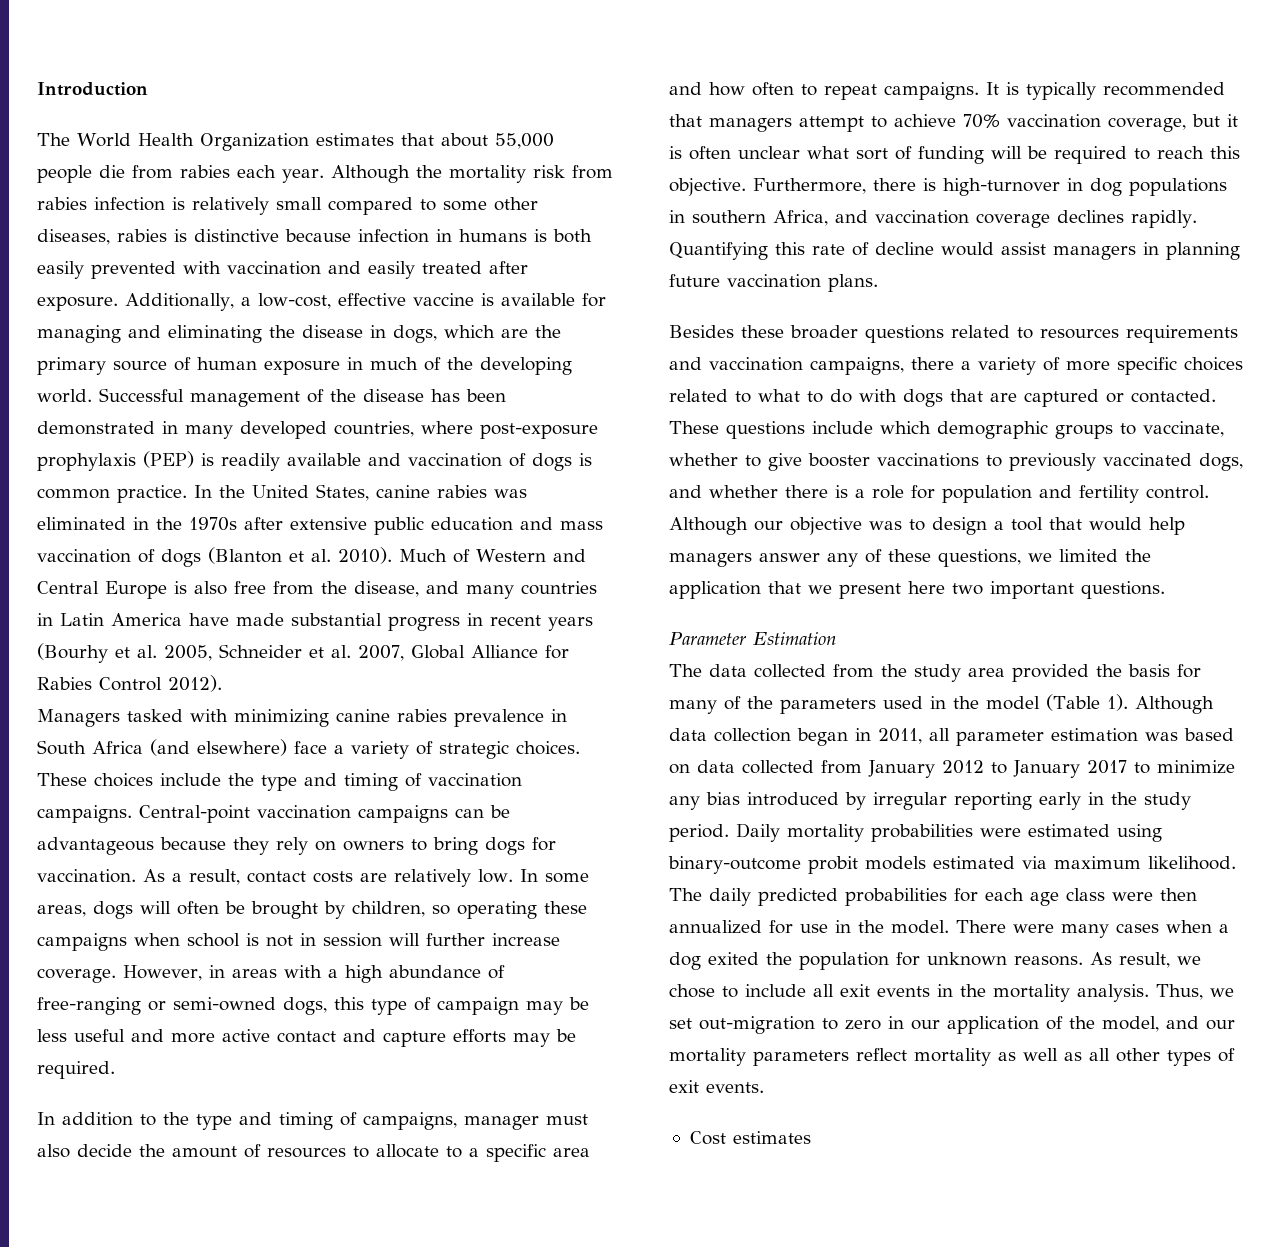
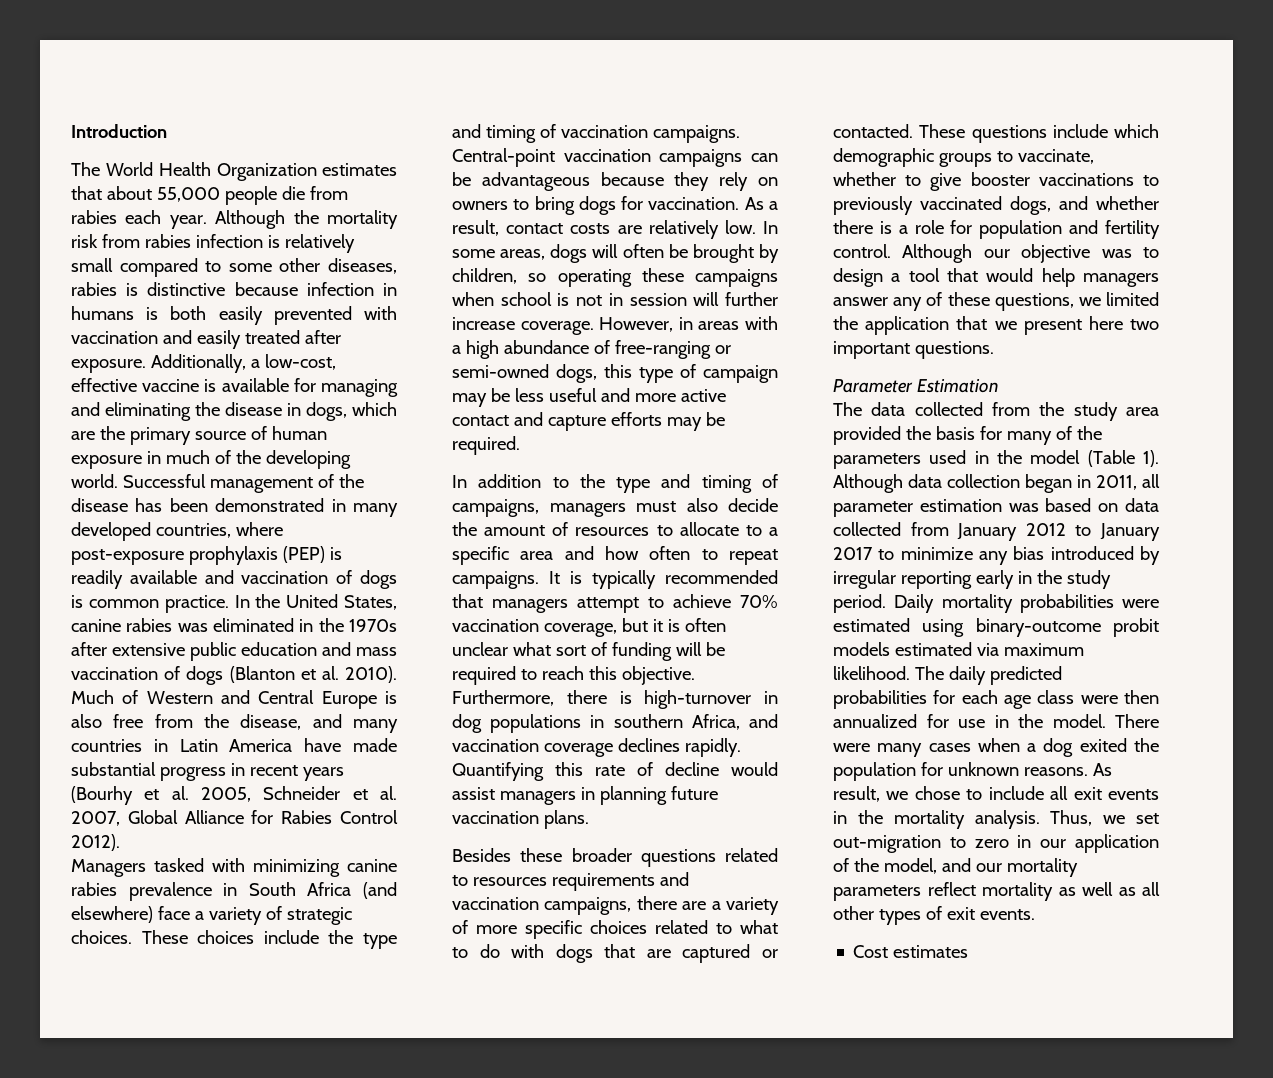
- In addition to the type and timing of campaigns, manager must also decide the amount of resources to allocate to a specific area and how often to repeat campaigns.
+ In addition to the type and timing of campaigns, managers must also decide the amount of resources to allocate to a specific area and how often to repeat campaigns.
- Besides these broader questions related to resources requirements and vaccination campaigns, there a variety of more specific choices related to what to do with dogs that are captured or contacted.
+ Besides these broader questions related to resources requirements and vaccination campaigns, there are a variety of more specific choices related to what to do with dogs that are captured or contacted.

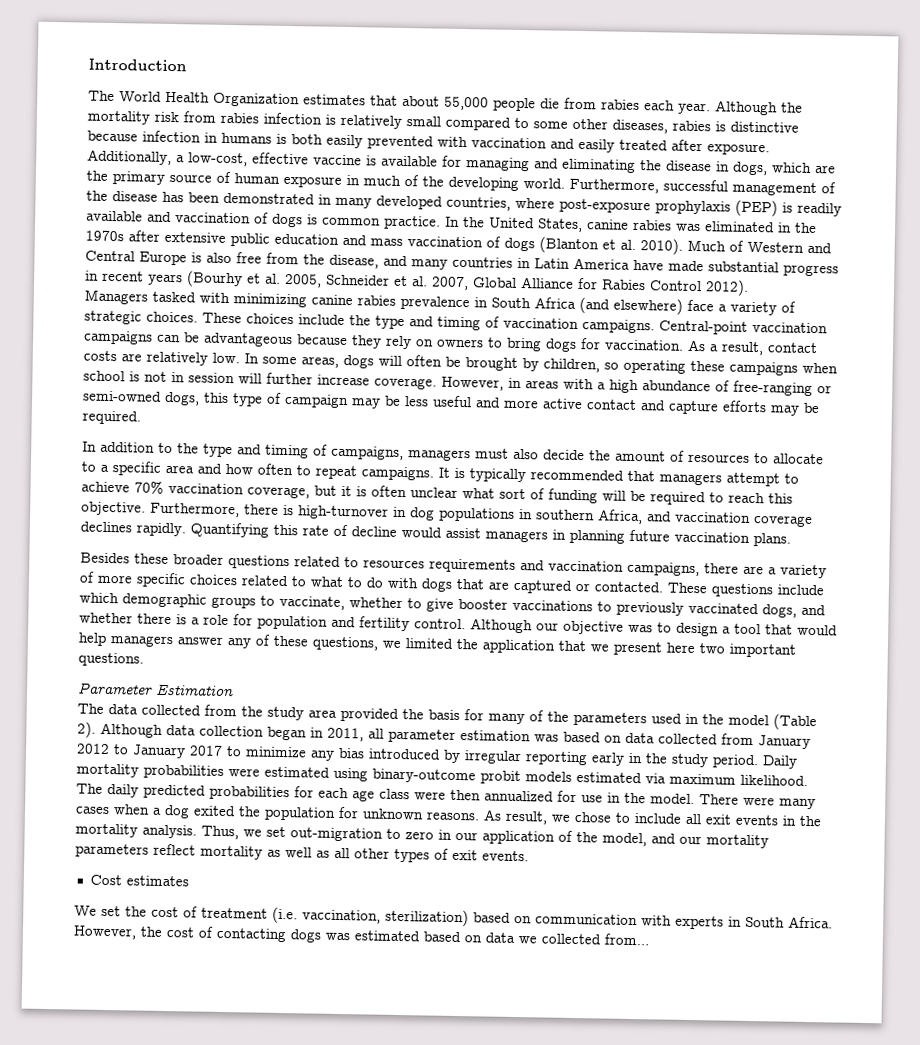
- Successful management of the disease has been demonstrated in many developed countries, where post-exposure prophylaxis (PEP) is readily available and vaccination of dogs is common practice.
+ Furthermore, successful management of the disease has been demonstrated in many developed countries, where post-exposure prophylaxis (PEP) is readily available and vaccination of dogs is common practice.
- The data collected from the study area provided the basis for many of the parameters used in the model (Table 1).
+ The data collected from the study area provided the basis for many of the parameters used in the model (Table 2).
+ We set the cost of treatment (i.e. vaccination, sterilization) based on communication with experts in South Africa. However, the cost of contacting dogs was estimated based on data we collected from…

